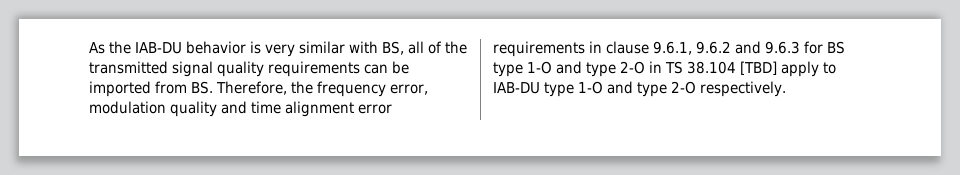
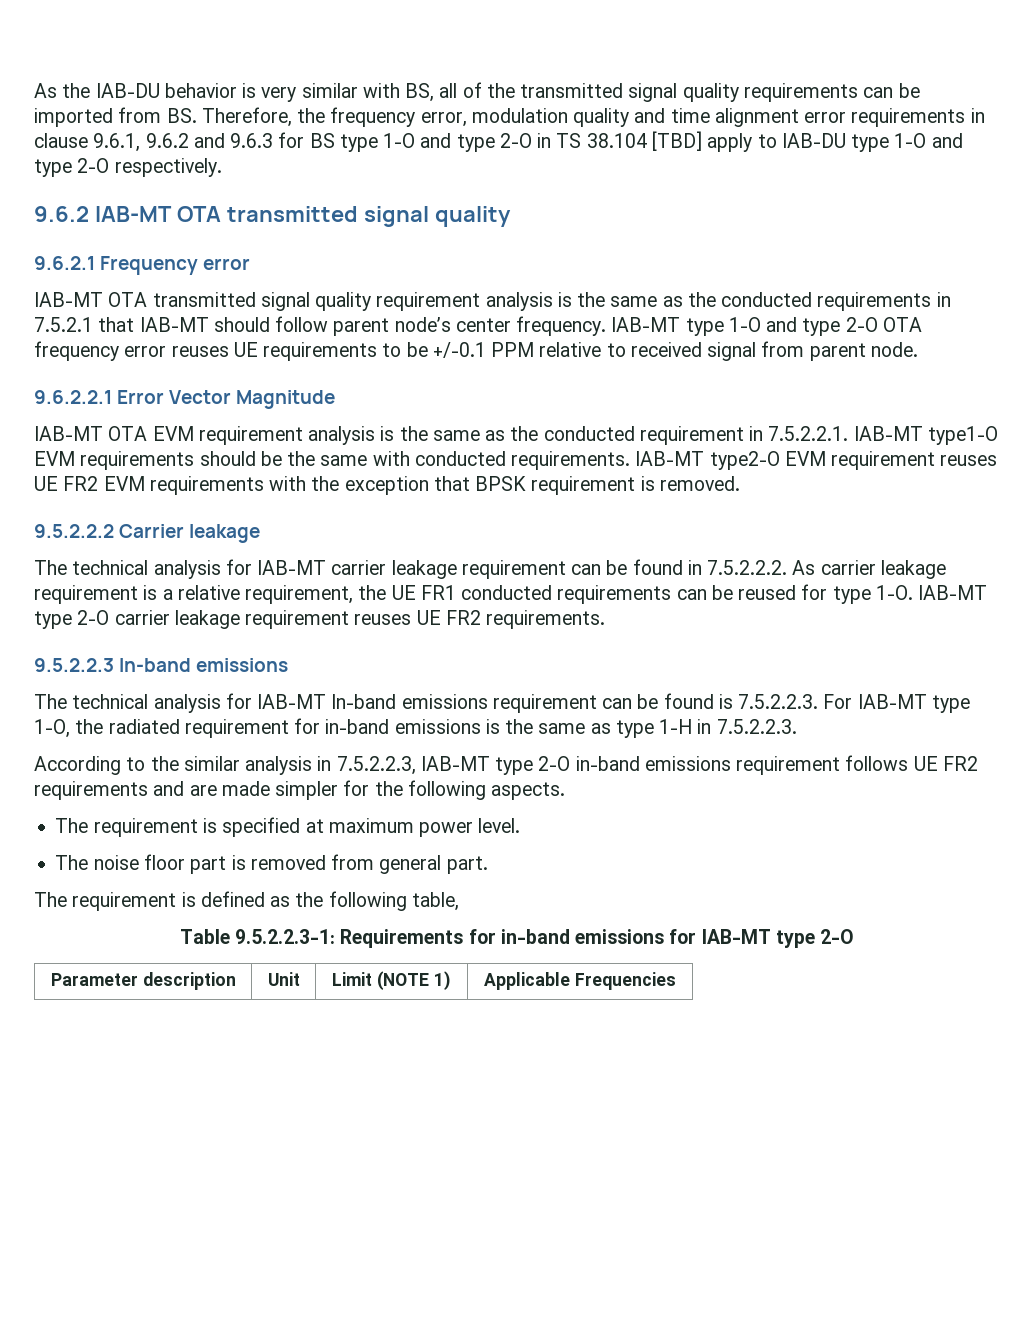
+ 9.6.2 IAB-MT OTA transmitted signal quality
+ 9.6.2.1 Frequency error
+ IAB-MT OTA transmitted signal quality requirement analysis is the same as the conducted requirements in 7.5.2.1 that IAB-MT should follow parent node’s center frequency. IAB-MT type 1-O and type 2-O OTA frequency error reuses UE requirements to be +/-0.1 PPM relative to received signal from parent node.
+ 9.6.2.2.1 Error Vector Magnitude
+ IAB-MT OTA EVM requirement analysis is the same as the conducted requirement in 7.5.2.2.1. IAB-MT type1-O EVM requirements should be the same with conducted requirements. IAB-MT type2-O EVM requirement reuses UE FR2 EVM requirements with the exception that BPSK requirement is removed.
+ 9.5.2.2.2 Carrier leakage
+ The technical analysis for IAB-MT carrier leakage requirement can be found in 7.5.2.2.2. As carrier leakage requirement is a relative requirement, the UE FR1 conducted requirements can be reused for type 1-O. IAB-MT type 2-O carrier leakage requirement reuses UE FR2 requirements.
+ 9.5.2.2.3 In-band emissions
+ The technical analysis for IAB-MT In-band emissions requirement can be found is 7.5.2.2.3. For IAB-MT type 1-O, the radiated requirement for in-band emissions is the same as type 1-H in 7.5.2.2.3.
+ According to the similar analysis in 7.5.2.2.3, IAB-MT type 2-O in-band emissions requirement follows UE FR2 requirements and are made simpler for the following aspects.
+ The requirement is specified at maximum power level.
+ The noise floor part is removed from general part.
+ The requirement is defined as the following table,
+ Table 9.5.2.2.3-1: Requirements for in-band emissions for IAB-MT type 2-O
+ Parameter description | Unit | Limit (NOTE 1) | Applicable Frequencies

